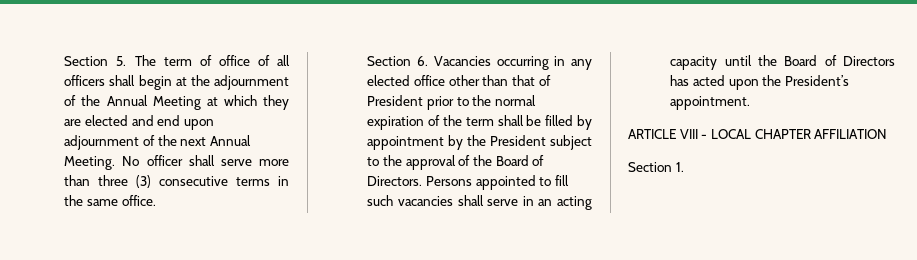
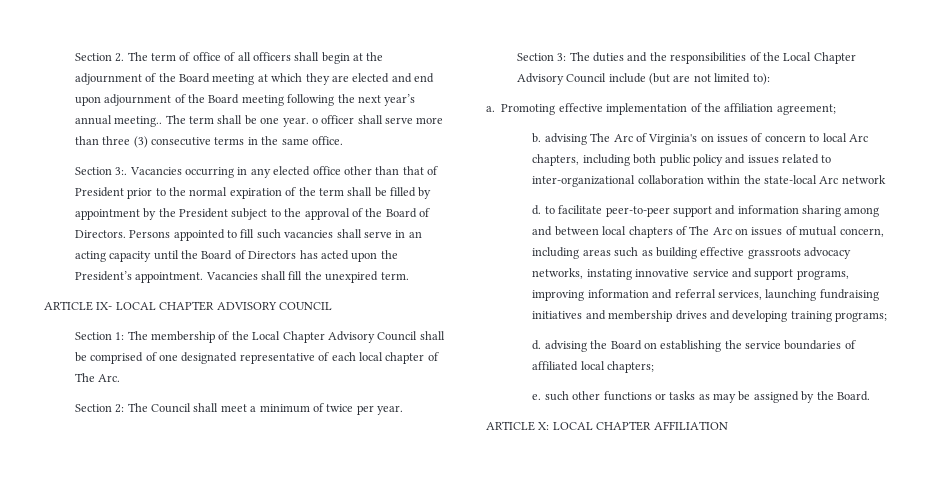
- Section 5. The term of office of all officers shall begin at the adjournment of the Annual Meeting at which they are elected and end upon adjournment of the next Annual Meeting. No officer shall serve more than three (3) consecutive terms in the same office.
+ Section 2. The term of office of all officers shall begin at the adjournment of the Board meeting at which they are elected and end upon adjournment of the Board meeting following the next year’s annual meeting.. The term shall be one year. o officer shall serve more than three (3) consecutive terms in the same office.
- Section 6. Vacancies occurring in any elected office other than that of President prior to the normal expiration of the term shall be filled by appointment by the President subject to the approval of the Board of Directors.
+ Section 3:. Vacancies occurring in any elected office other than that of President prior to the normal expiration of the term shall be filled by appointment by the President subject to the approval of the Board of Directors.
- Persons appointed to fill such vacancies shall serve in an acting capacity until the Board of Directors has acted upon the President’s appointment.
- ARTICLE VIII - LOCAL CHAPTER AFFILIATION
+ Persons appointed to fill such vacancies shall serve in an acting capacity until the Board of Directors has acted upon the President’s appointment. Vacancies shall fill the unexpired term.
+ ARTICLE IX- LOCAL CHAPTER ADVISORY COUNCIL
+ Section 1: The membership of the Local Chapter Advisory Council shall be comprised of one designated representative of each local chapter of The Arc.
+ Section 2: The Council shall meet a minimum of twice per year.
+ Section 3: The duties and the responsibilities of the Local Chapter Advisory Council include (but are not limited to):
+ a. Promoting effective implementation of the affiliation agreement;
+ b. advising The Arc of Virginia's on issues of concern to local Arc chapters, including both public policy and issues related to inter-organizational collaboration within the state-local Arc network
+ d. to facilitate peer-to-peer support and information sharing among and between local chapters of The Arc on issues of mutual concern, including areas such as building effective grassroots advocacy networks, instating innovative service and support programs, improving information and referral services, launching fundraising initiatives and membership drives and developing training programs;
+ d. advising the Board on establishing the service boundaries of affiliated local chapters;
+ e. such other functions or tasks as may be assigned by the Board.
+ ARTICLE X: LOCAL CHAPTER AFFILIATION
- Section 1.

